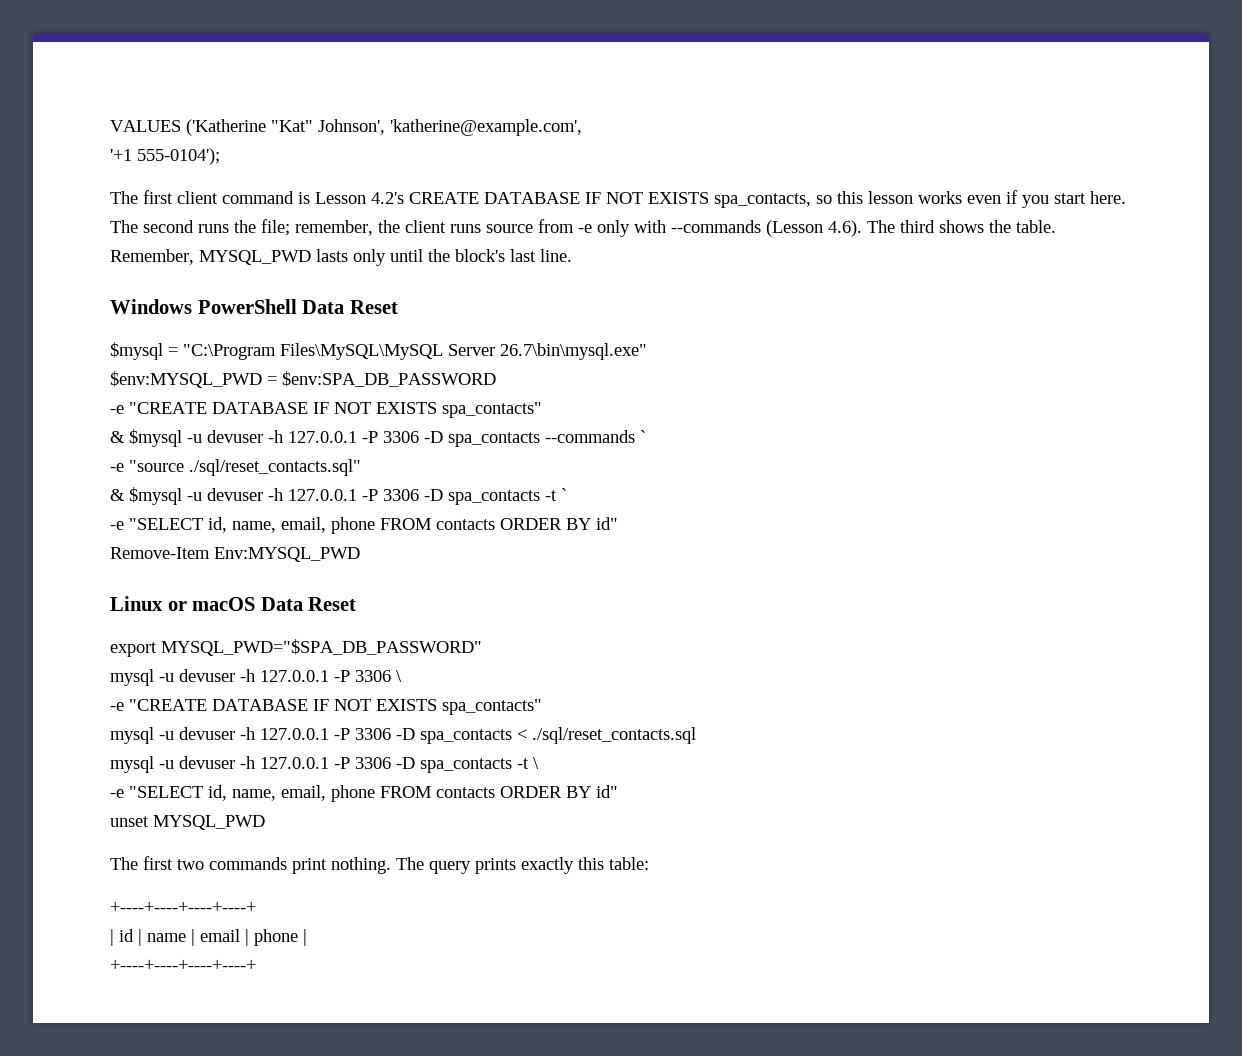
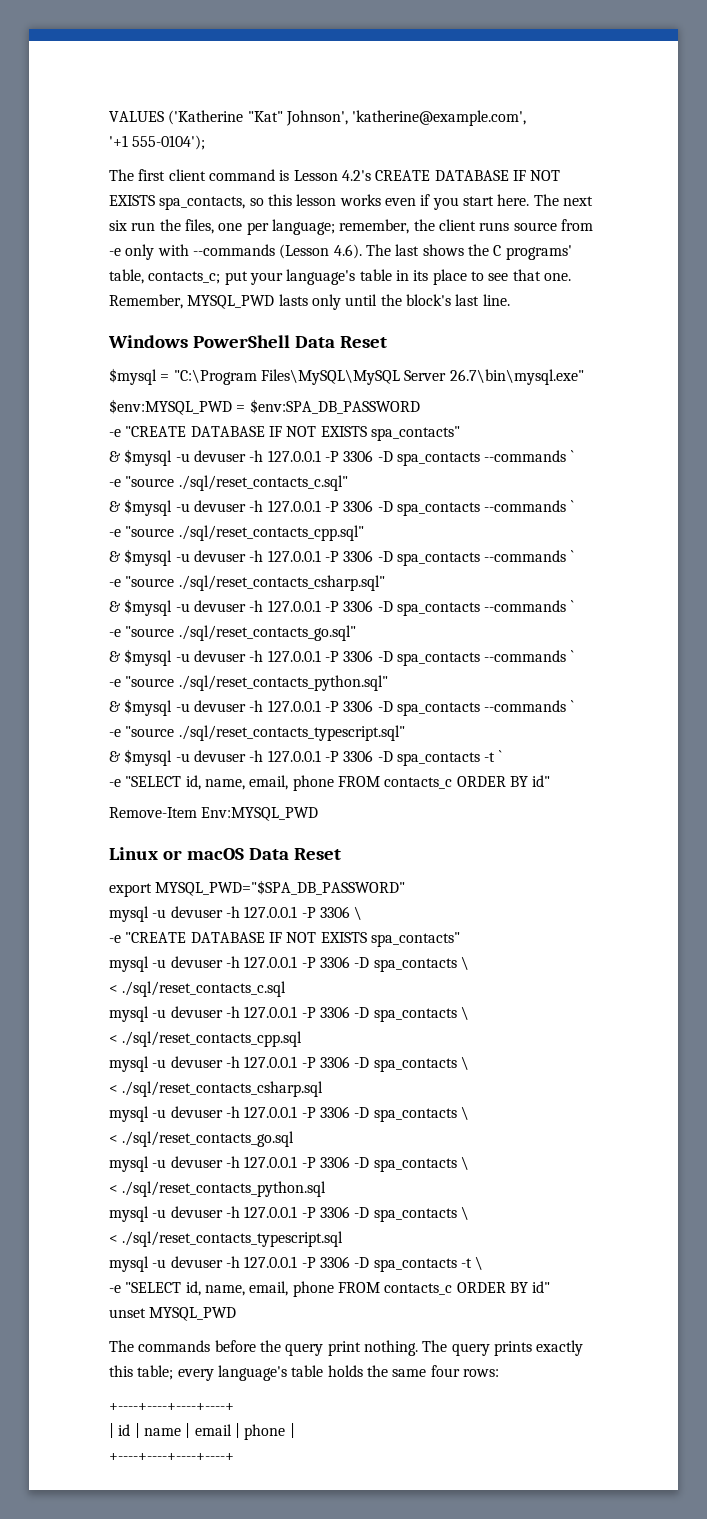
- The second runs the file; remember, the client runs source from -e only with --commands (Lesson 4.6). The third shows the table.
+ The next six run the files, one per language; remember, the client runs source from -e only with --commands (Lesson 4.6). The last shows the C programs' table, contacts_c; put your language's table in its place to see that one.
- -e "source ./sql/reset_contacts.sql"
+ -e "source ./sql/reset_contacts_c.sql"
+ & $mysql -u devuser -h 127.0.0.1 -P 3306 -D spa_contacts --commands `
+ -e "source ./sql/reset_contacts_cpp.sql"
+ & $mysql -u devuser -h 127.0.0.1 -P 3306 -D spa_contacts --commands `
+ -e "source ./sql/reset_contacts_csharp.sql"
+ & $mysql -u devuser -h 127.0.0.1 -P 3306 -D spa_contacts --commands `
+ -e "source ./sql/reset_contacts_go.sql"
+ & $mysql -u devuser -h 127.0.0.1 -P 3306 -D spa_contacts --commands `
+ -e "source ./sql/reset_contacts_python.sql"
+ & $mysql -u devuser -h 127.0.0.1 -P 3306 -D spa_contacts --commands `
+ -e "source ./sql/reset_contacts_typescript.sql"
  & $mysql -u devuser -h 127.0.0.1 -P 3306 -D spa_contacts -t `
- -e "SELECT id, name, email, phone FROM contacts ORDER BY id"
+ -e "SELECT id, name, email, phone FROM contacts_c ORDER BY id"
  mysql -u devuser -h 127.0.0.1 -P 3306 \
  -e "CREATE DATABASE IF NOT EXISTS spa_contacts"
- mysql -u devuser -h 127.0.0.1 -P 3306 -D spa_contacts < ./sql/reset_contacts.sql
+ mysql -u devuser -h 127.0.0.1 -P 3306 -D spa_contacts \
+ < ./sql/reset_contacts_c.sql
+ mysql -u devuser -h 127.0.0.1 -P 3306 -D spa_contacts \
+ < ./sql/reset_contacts_cpp.sql
+ mysql -u devuser -h 127.0.0.1 -P 3306 -D spa_contacts \
+ < ./sql/reset_contacts_csharp.sql
+ mysql -u devuser -h 127.0.0.1 -P 3306 -D spa_contacts \
+ < ./sql/reset_contacts_go.sql
+ mysql -u devuser -h 127.0.0.1 -P 3306 -D spa_contacts \
+ < ./sql/reset_contacts_python.sql
+ mysql -u devuser -h 127.0.0.1 -P 3306 -D spa_contacts \
+ < ./sql/reset_contacts_typescript.sql
  mysql -u devuser -h 127.0.0.1 -P 3306 -D spa_contacts -t \
- -e "SELECT id, name, email, phone FROM contacts ORDER BY id"
+ -e "SELECT id, name, email, phone FROM contacts_c ORDER BY id"
- The first two commands print nothing.
+ The commands before the query print nothing.
- The query prints exactly this table:
+ The query prints exactly this table; every language's table holds the same four rows:

